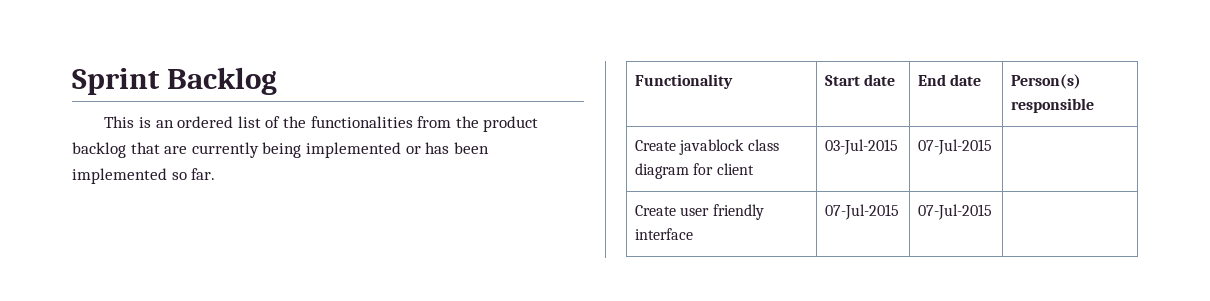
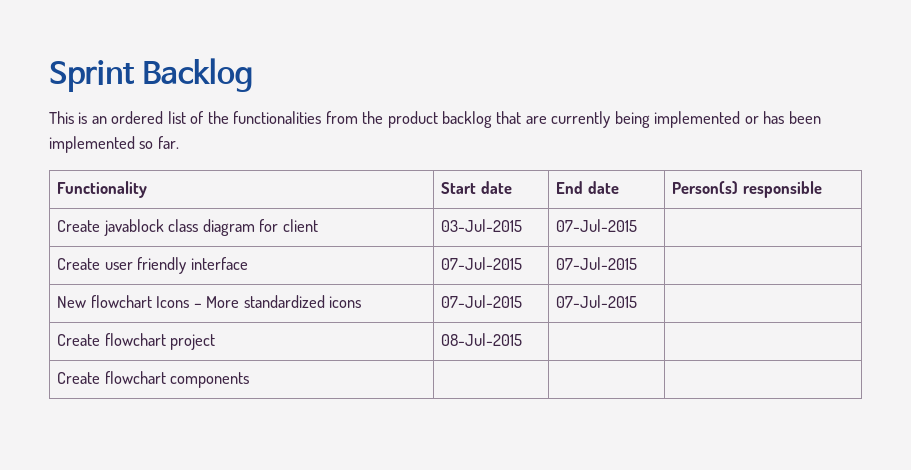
+ New flowchart Icons – More standardized icons | 07-Jul-2015 | 07-Jul-2015 |
+ Create flowchart project | 08-Jul-2015 | |
+ Create flowchart components | | |

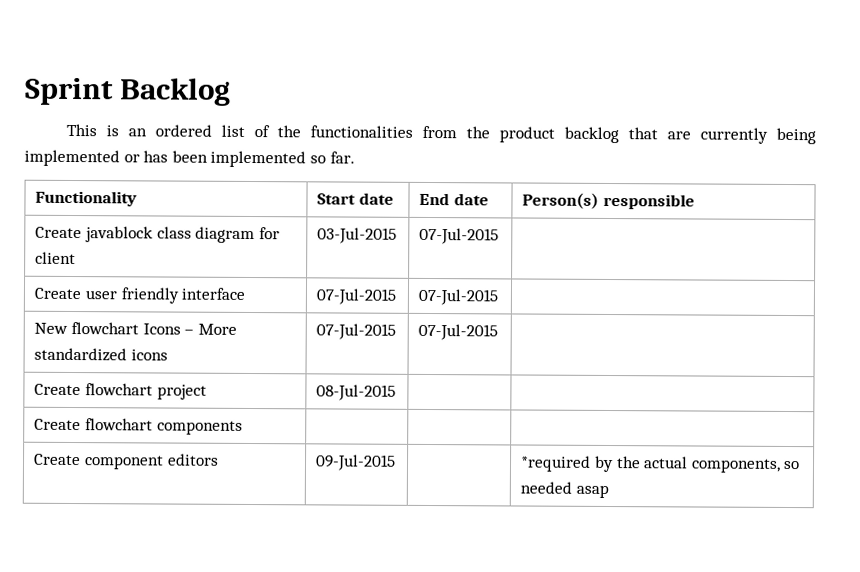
+ Create component editors | 09-Jul-2015 | | *required by the actual components, so needed asap

